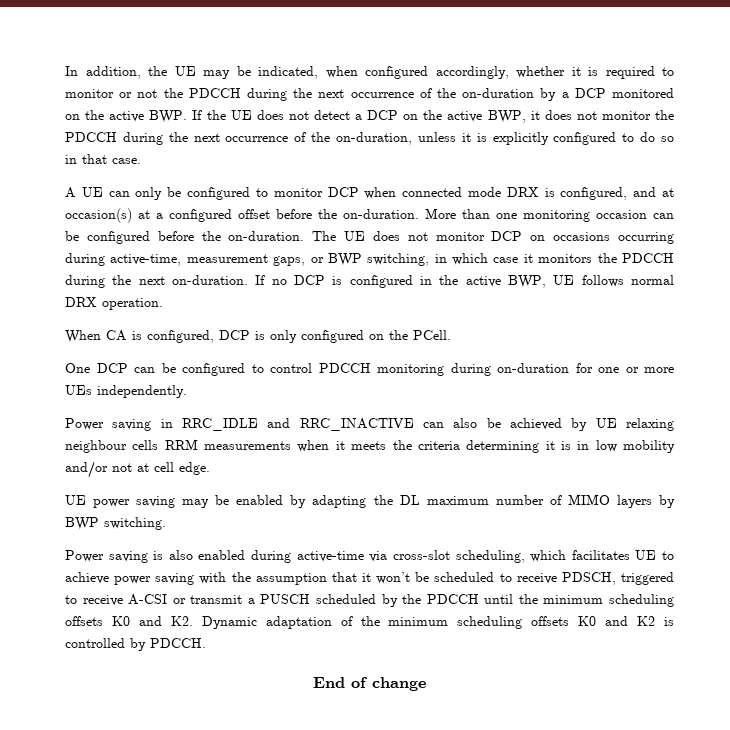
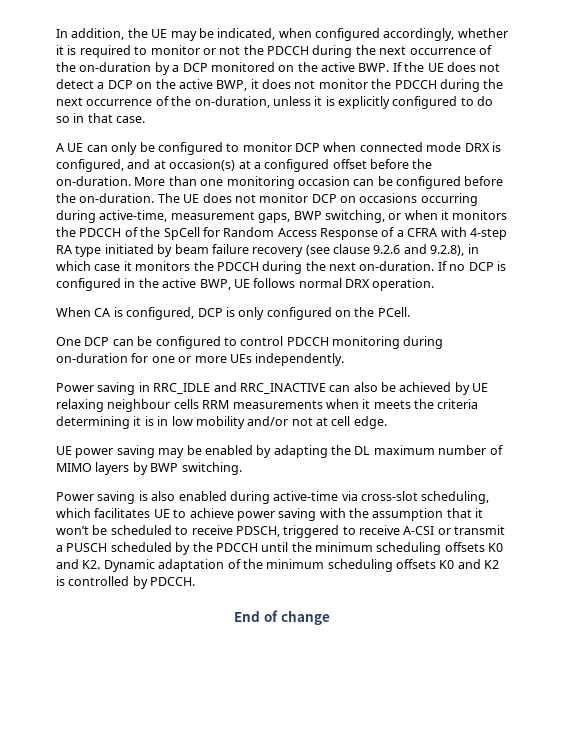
- The UE does not monitor DCP on occasions occurring during active-time, measurement gaps, or BWP switching, in which case it monitors the PDCCH during the next on-duration.
+ The UE does not monitor DCP on occasions occurring during active-time, measurement gaps, BWP switching, or when it monitors the PDCCH of the SpCell for Random Access Response of a CFRA with 4-step RA type initiated by beam failure recovery (see clause 9.2.6 and 9.2.8), in which case it monitors the PDCCH during the next on-duration.

